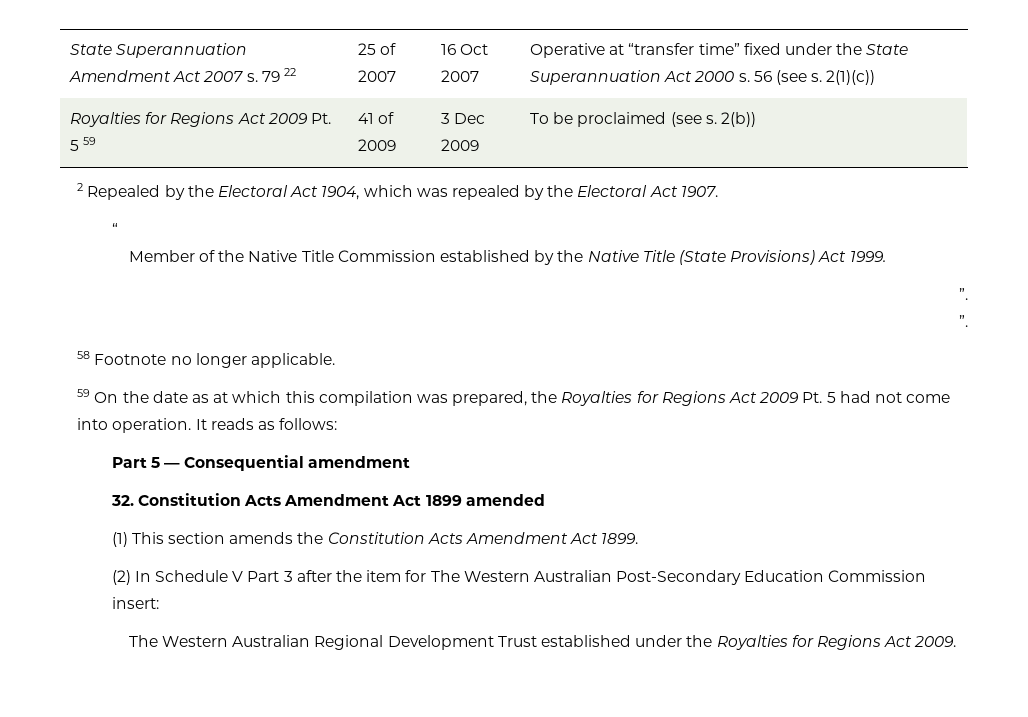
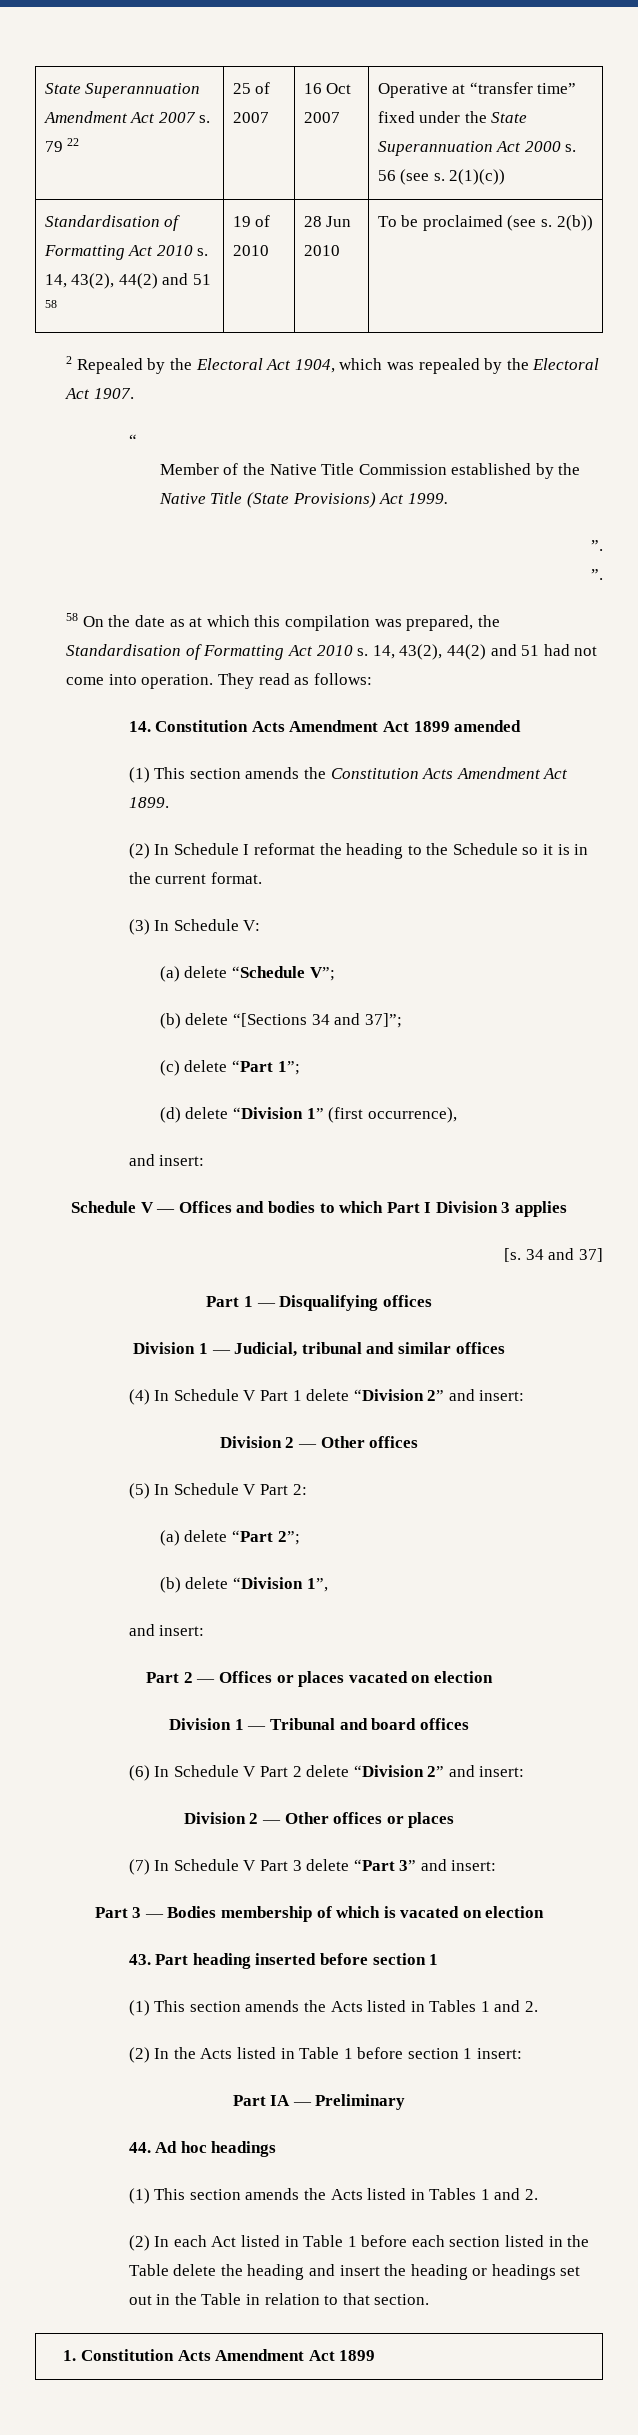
- Royalties for Regions Act 2009 Pt. 5 59 | 41 of 2009 | 3 Dec 2009 | To be proclaimed (see s. 2(b))
+ Standardisation of Formatting Act 2010 s. 14, 43(2), 44(2) and 51 58 | 19 of 2010 | 28 Jun 2010 | To be proclaimed (see s. 2(b))
- 58 Footnote no longer applicable.
- 59 On the date as at which this compilation was prepared, the Royalties for Regions Act 2009 Pt. 5 had not come into operation.
+ 58 On the date as at which this compilation was prepared, the Standardisation of Formatting Act 2010 s. 14, 43(2), 44(2) and 51 had not come into operation.
- It reads as follows:
+ They read as follows:
- Part 5 — Consequential amendment
- 32. Constitution Acts Amendment Act 1899 amended
+ 14. Constitution Acts Amendment Act 1899 amended
- (2) In Schedule V Part 3 after the item for The Western Australian Post-Secondary Education Commission insert:
- The Western Australian Regional Development Trust established under the Royalties for Regions Act 2009.
+ (2) In Schedule I reformat the heading to the Schedule so it is in the current format.
+ (3) In Schedule V:
+ (a) delete “Schedule V”;
+ (b) delete “[Sections 34 and 37]”;
+ (c) delete “Part 1”;
+ (d) delete “Division 1” (first occurrence),
+ and insert:
+ Schedule V — Offices and bodies to which Part I Division 3 applies
+ [s. 34 and 37]
+ Part 1 — Disqualifying offices
+ Division 1 — Judicial, tribunal and similar offices
+ (4) In Schedule V Part 1 delete “Division 2” and insert:
+ Division 2 — Other offices
+ (5) In Schedule V Part 2:
+ (a) delete “Part 2”;
+ (b) delete “Division 1”,
+ and insert:
+ Part 2 — Offices or places vacated on election
+ Division 1 — Tribunal and board offices
+ (6) In Schedule V Part 2 delete “Division 2” and insert:
+ Division 2 — Other offices or places
+ (7) In Schedule V Part 3 delete “Part 3” and insert:
+ Part 3 — Bodies membership of which is vacated on election
+ 43. Part heading inserted before section 1
+ (1) This section amends the Acts listed in Tables 1 and 2.
+ (2) In the Acts listed in Table 1 before section 1 insert:
+ Part IA — Preliminary
+ 44. Ad hoc headings
+ (1) This section amends the Acts listed in Tables 1 and 2.
+ (2) In each Act listed in Table 1 before each section listed in the Table delete the heading and insert the heading or headings set out in the Table in relation to that section.
+ 1. Constitution Acts Amendment Act 1899

